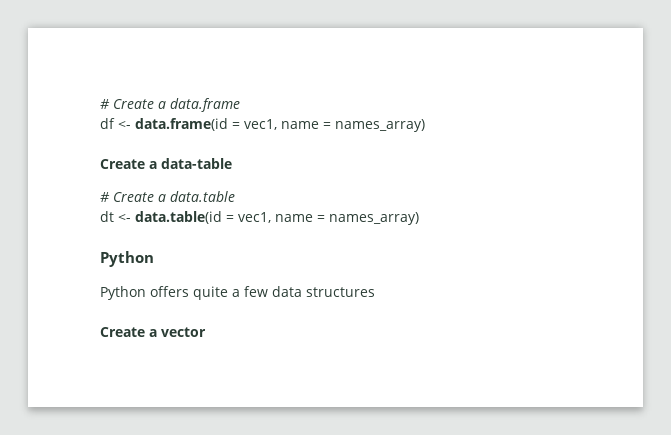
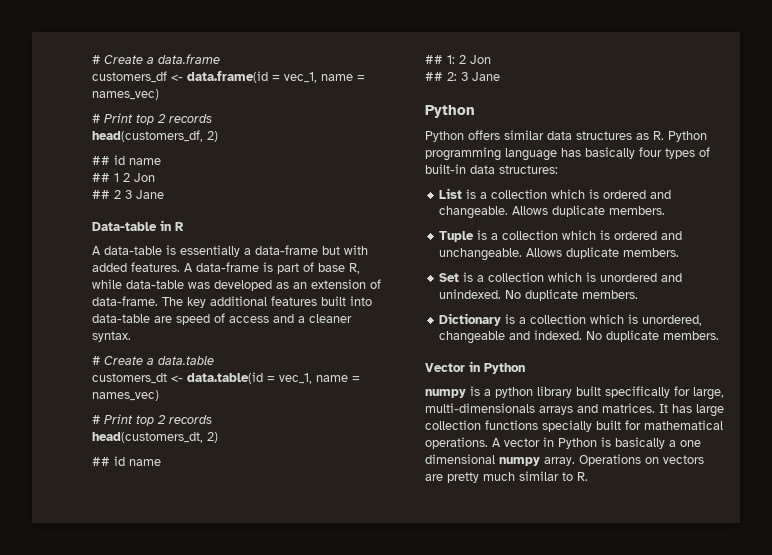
- df <- data.frame(id = vec1, name = names_array)
- Create a data-table
+ customers_df <- data.frame(id = vec_1, name = names_vec)
+ # Print top 2 records
+ head(customers_df, 2)
+ ## id name
+ ## 1 2 Jon
+ ## 2 3 Jane
+ Data-table in R
+ A data-table is essentially a data-frame but with added features. A data-frame is part of base R, while data-table was developed as an extension of data-frame. The key additional features built into data-table are speed of access and a cleaner syntax.
- dt <- data.table(id = vec1, name = names_array)
+ customers_dt <- data.table(id = vec_1, name = names_vec)
+ # Print top 2 records
+ head(customers_dt, 2)
+ ## id name
+ ## 1: 2 Jon
+ ## 2: 3 Jane
- Python offers quite a few data structures
- Create a vector
+ Python offers similar data structures as R. Python programming language has basically four types of built-in data structures:
+ List is a collection which is ordered and changeable. Allows duplicate members.
+ Tuple is a collection which is ordered and unchangeable. Allows duplicate members.
+ Set is a collection which is unordered and unindexed. No duplicate members.
+ Dictionary is a collection which is unordered, changeable and indexed. No duplicate members.
+ Vector in Python
+ numpy is a python library built specifically for large, multi-dimensionals arrays and matrices. It has large collection functions specially built for mathematical operations. A vector in Python is basically a one dimensional numpy array. Operations on vectors are pretty much similar to R.

